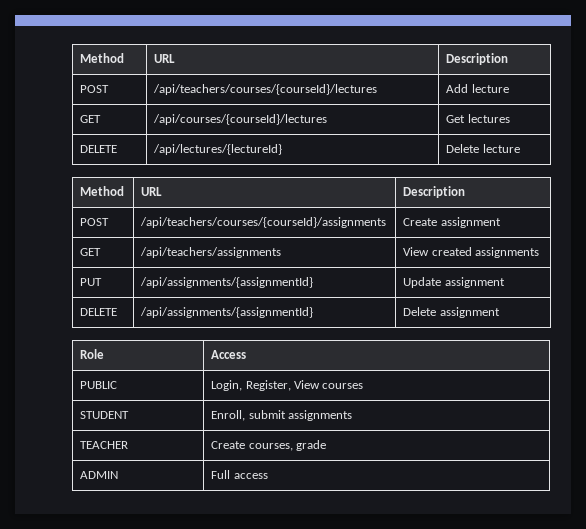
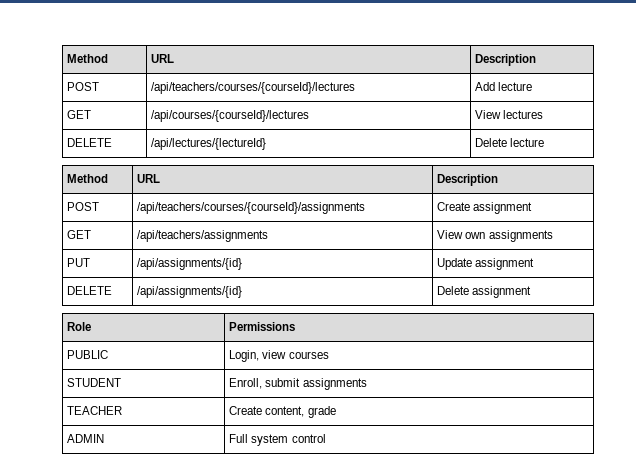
- GET | /api/courses/{courseId}/lectures | Get lectures
+ GET | /api/courses/{courseId}/lectures | View lectures
- GET | /api/teachers/assignments | View created assignments
+ GET | /api/teachers/assignments | View own assignments
- PUT | /api/assignments/{assignmentId} | Update assignment
+ PUT | /api/assignments/{id} | Update assignment
- DELETE | /api/assignments/{assignmentId} | Delete assignment
+ DELETE | /api/assignments/{id} | Delete assignment
- Role | Access
+ Role | Permissions
- PUBLIC | Login, Register, View courses
+ PUBLIC | Login, view courses
- TEACHER | Create courses, grade
+ TEACHER | Create content, grade
- ADMIN | Full access
+ ADMIN | Full system control

